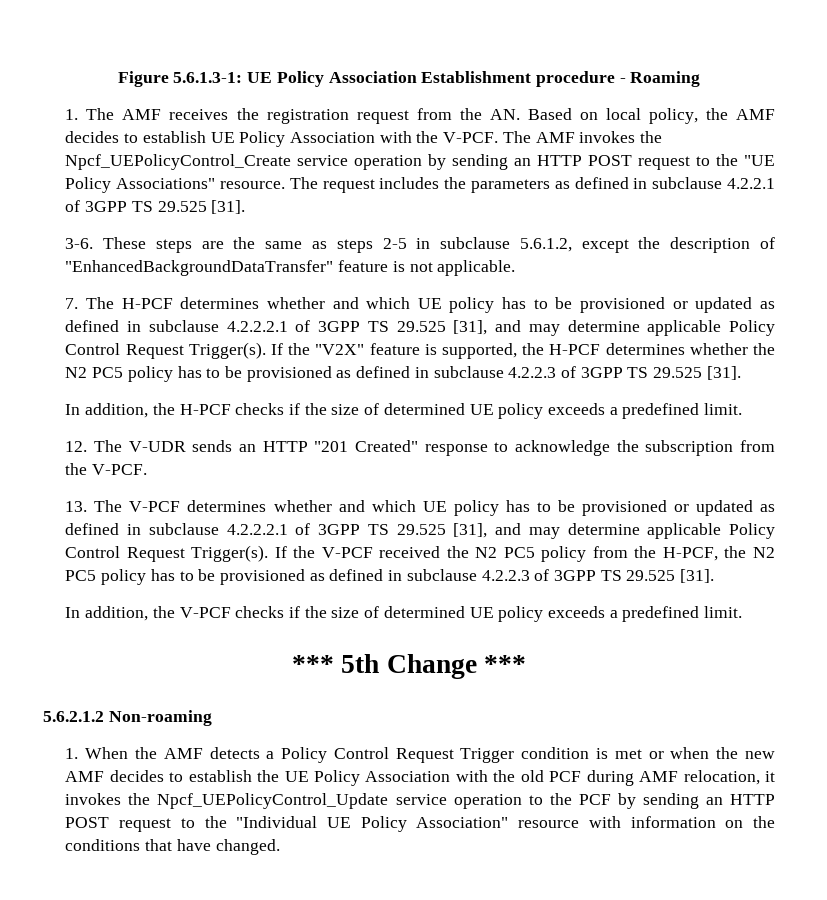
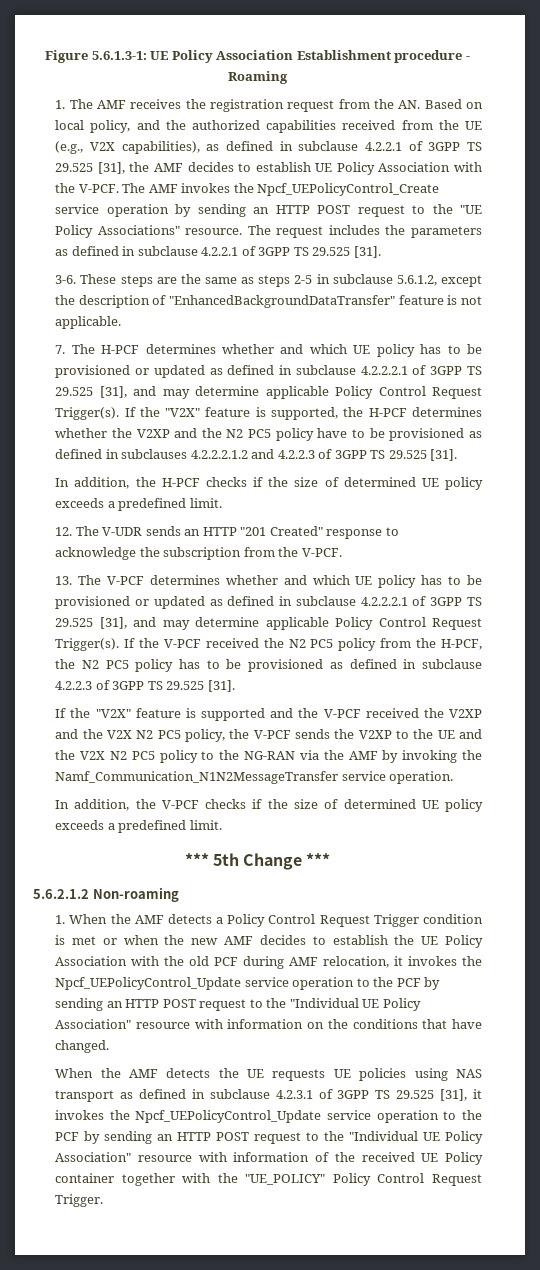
- 1. The AMF receives the registration request from the AN. Based on local policy, the AMF decides to establish UE Policy Association with the V-PCF.
+ 1. The AMF receives the registration request from the AN. Based on local policy, and the authorized capabilities received from the UE (e.g., V2X capabilities), as defined in subclause 4.2.2.1 of 3GPP TS 29.525 [31], the AMF decides to establish UE Policy Association with the V-PCF.
- If the "V2X" feature is supported, the H-PCF determines whether the N2 PC5 policy has to be provisioned as defined in subclause 4.2.2.3 of 3GPP TS 29.525 [31].
+ If the "V2X" feature is supported, the H-PCF determines whether the V2XP and the N2 PC5 policy have to be provisioned as defined in subclauses 4.2.2.2.1.2 and 4.2.2.3 of 3GPP TS 29.525 [31].
+ If the "V2X" feature is supported and the V-PCF received the V2XP and the V2X N2 PC5 policy, the V-PCF sends the V2XP to the UE and the V2X N2 PC5 policy to the NG-RAN via the AMF by invoking the Namf_Communication_N1N2MessageTransfer service operation.
+ When the AMF detects the UE requests UE policies using NAS transport as defined in subclause 4.2.3.1 of 3GPP TS 29.525 [31], it invokes the Npcf_UEPolicyControl_Update service operation to the PCF by sending an HTTP POST request to the "Individual UE Policy Association" resource with information of the received UE Policy container together with the "UE_POLICY" Policy Control Request Trigger.

